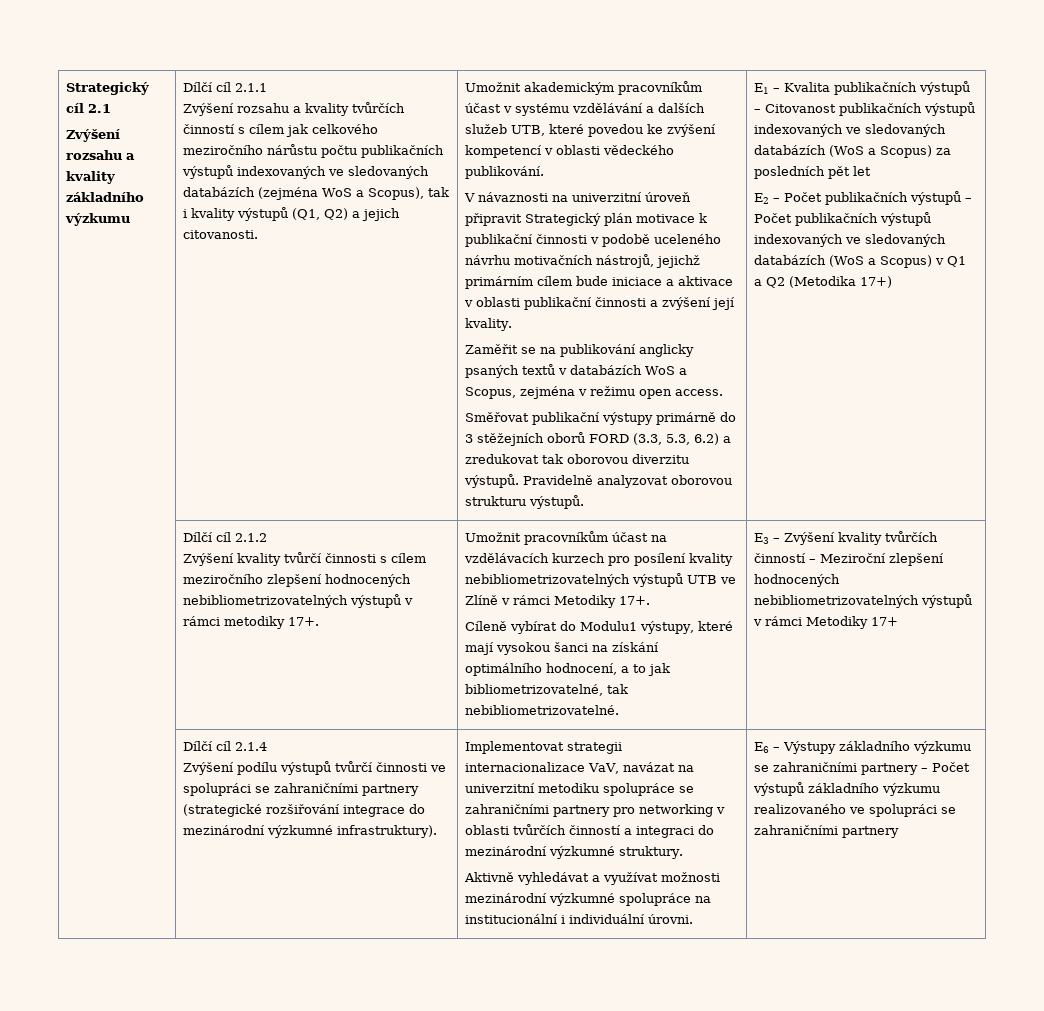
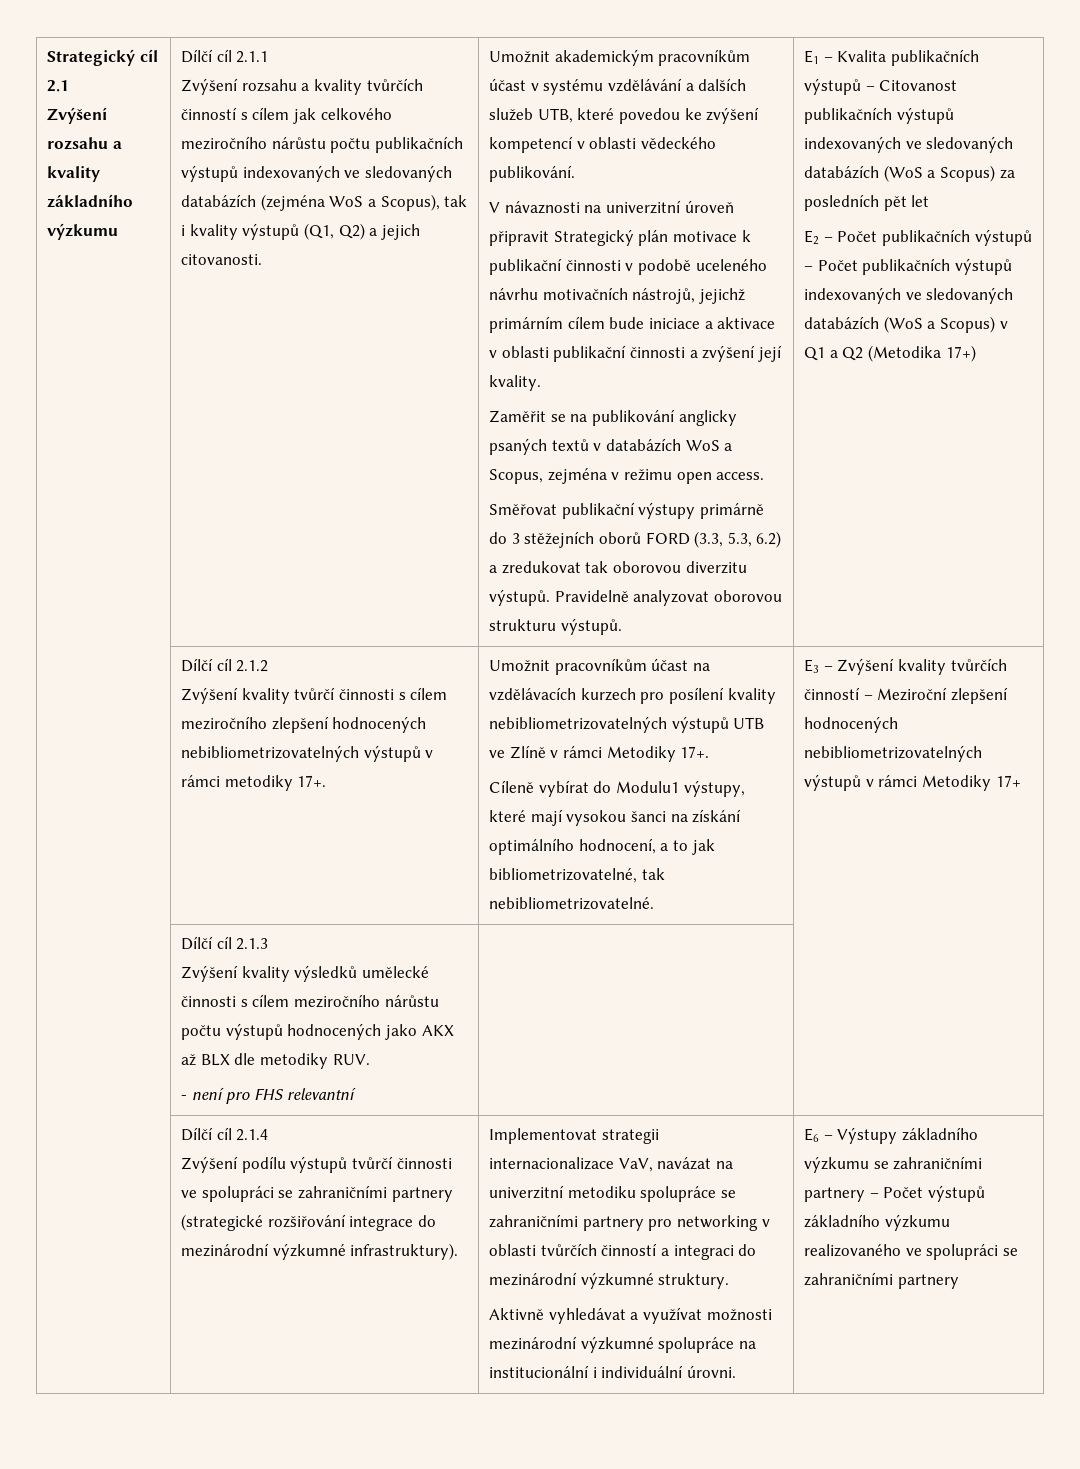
+ | Dílčí cíl 2.1.3
+ Zvýšení kvality výsledků umělecké činnosti s cílem meziročního nárůstu počtu výstupů hodnocených jako AKX až BLX dle metodiky RUV.
+ - není pro FHS relevantní | |

